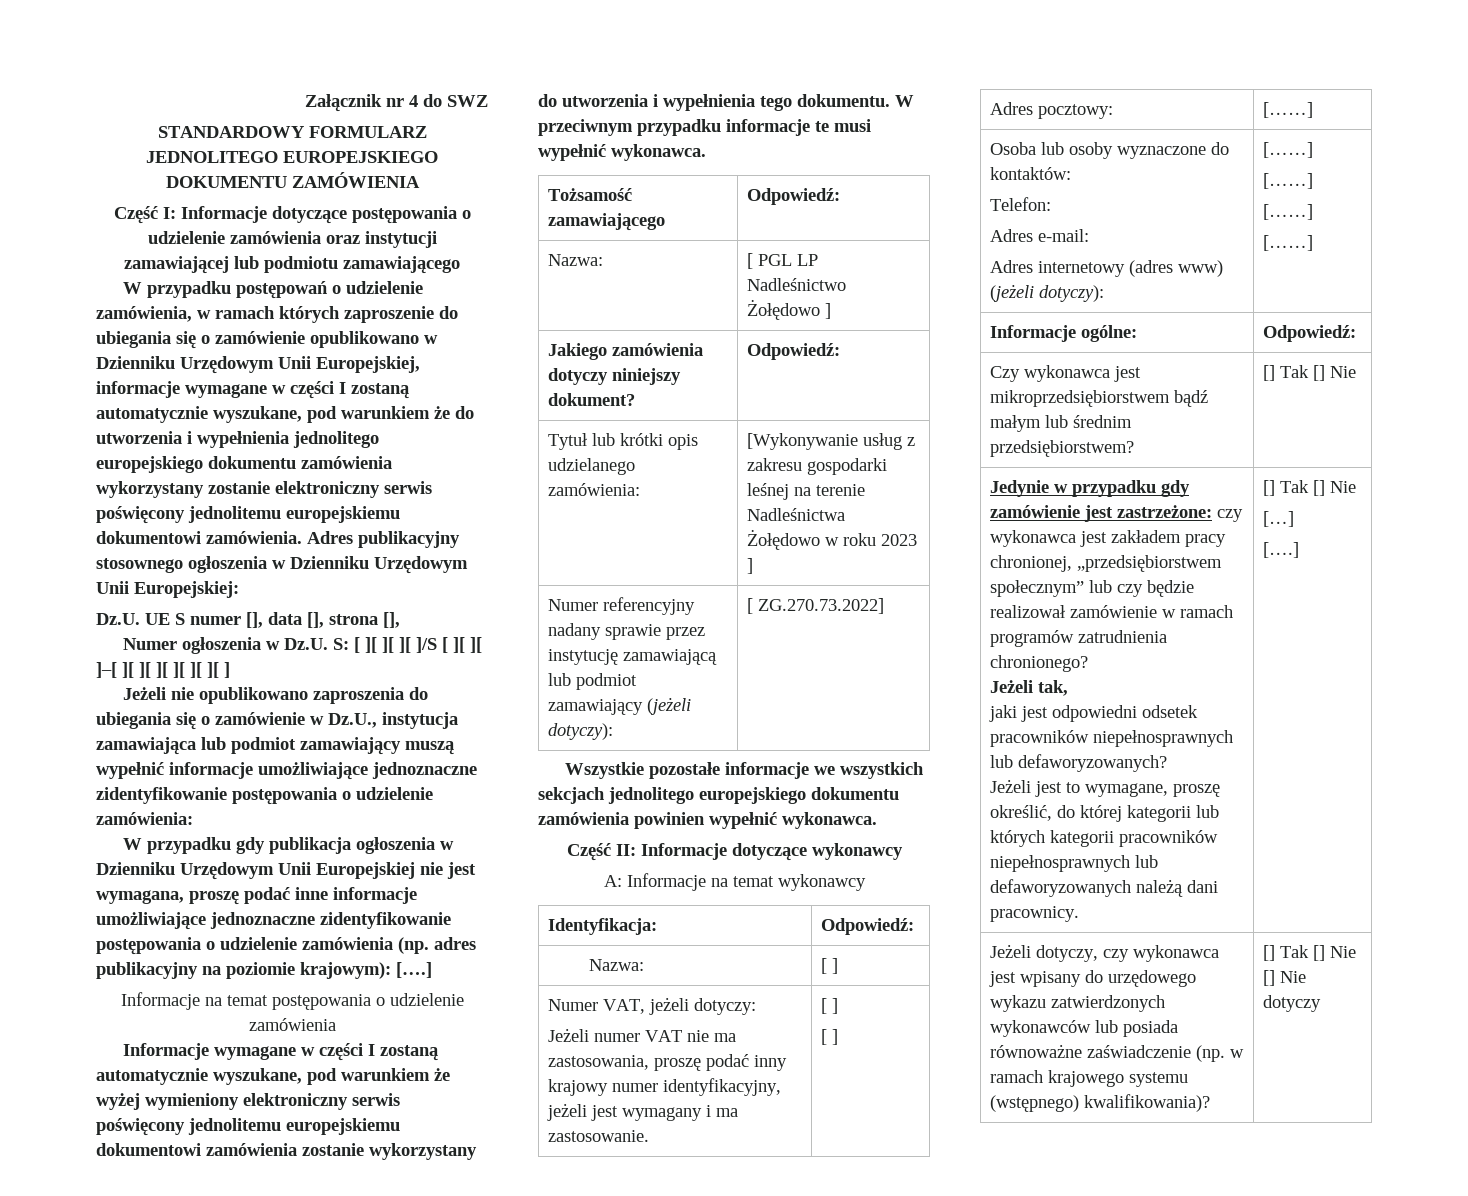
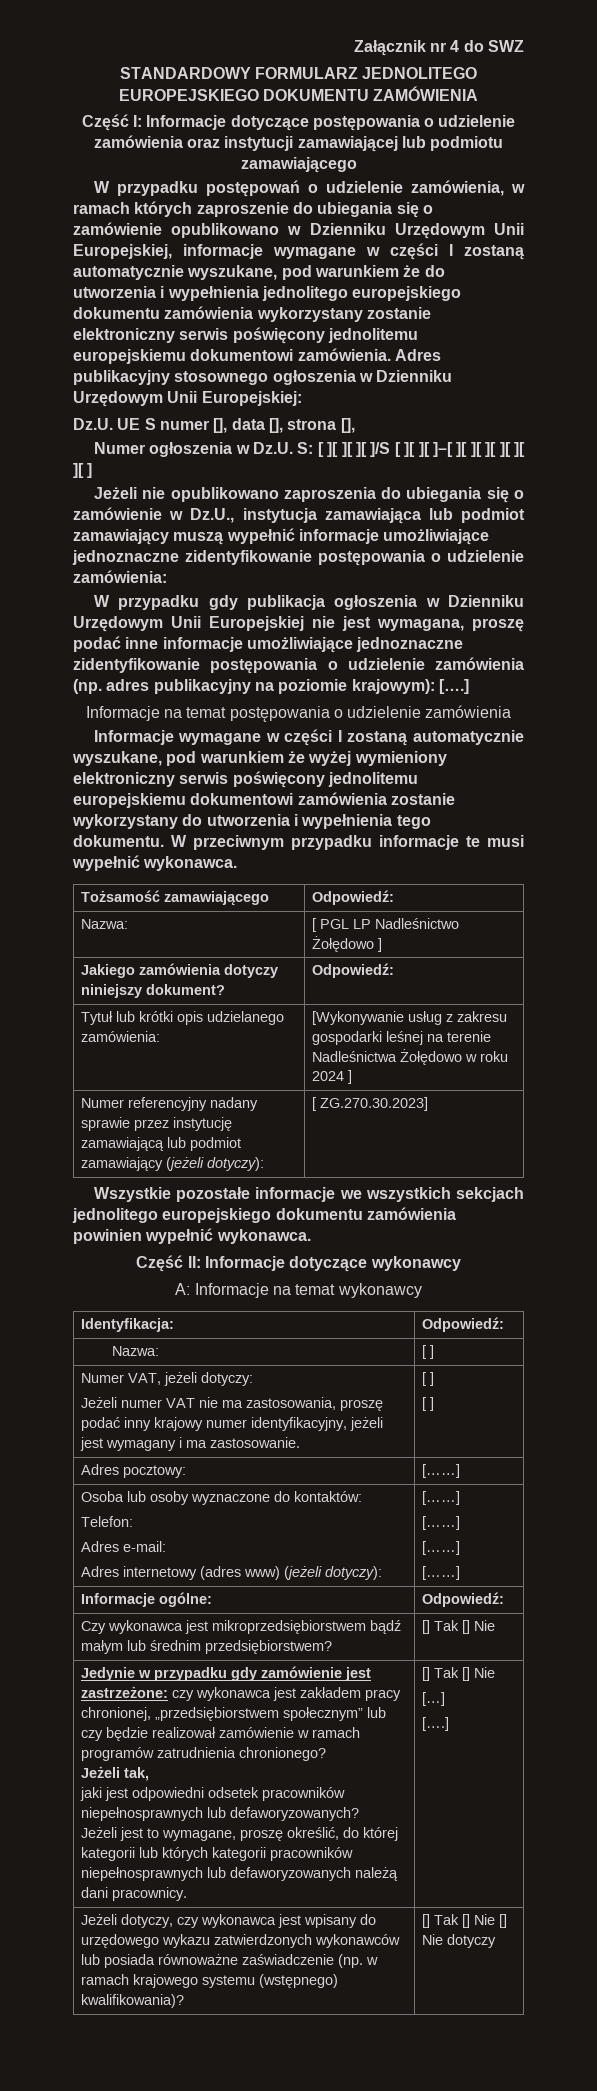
- Tytuł lub krótki opis udzielanego zamówienia: | [Wykonywanie usług z zakresu gospodarki leśnej na terenie Nadleśnictwa Żołędowo w roku 2023 ]
+ Tytuł lub krótki opis udzielanego zamówienia: | [Wykonywanie usług z zakresu gospodarki leśnej na terenie Nadleśnictwa Żołędowo w roku 2024 ]
- Numer referencyjny nadany sprawie przez instytucję zamawiającą lub podmiot zamawiający (jeżeli dotyczy): | [ ZG.270.73.2022]
+ Numer referencyjny nadany sprawie przez instytucję zamawiającą lub podmiot zamawiający (jeżeli dotyczy): | [ ZG.270.30.2023]

